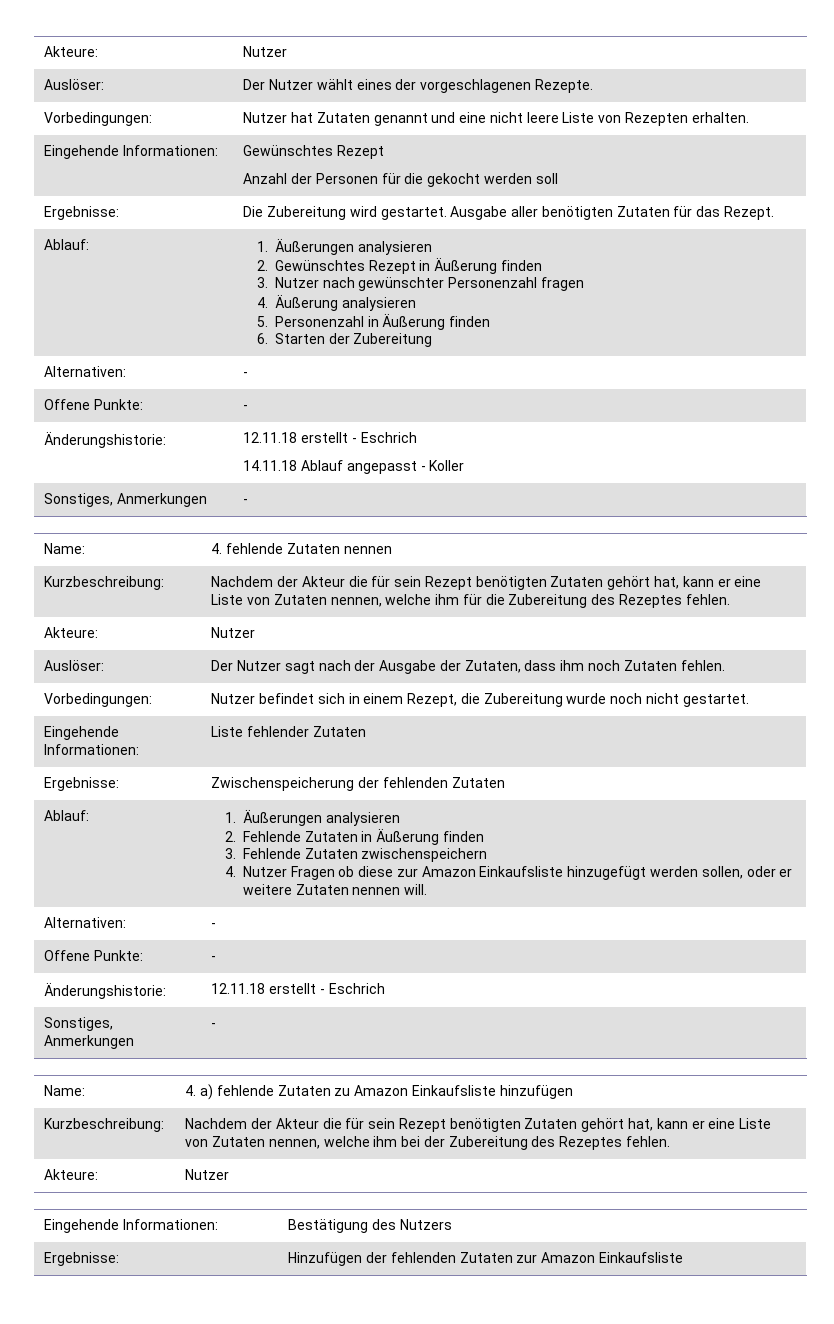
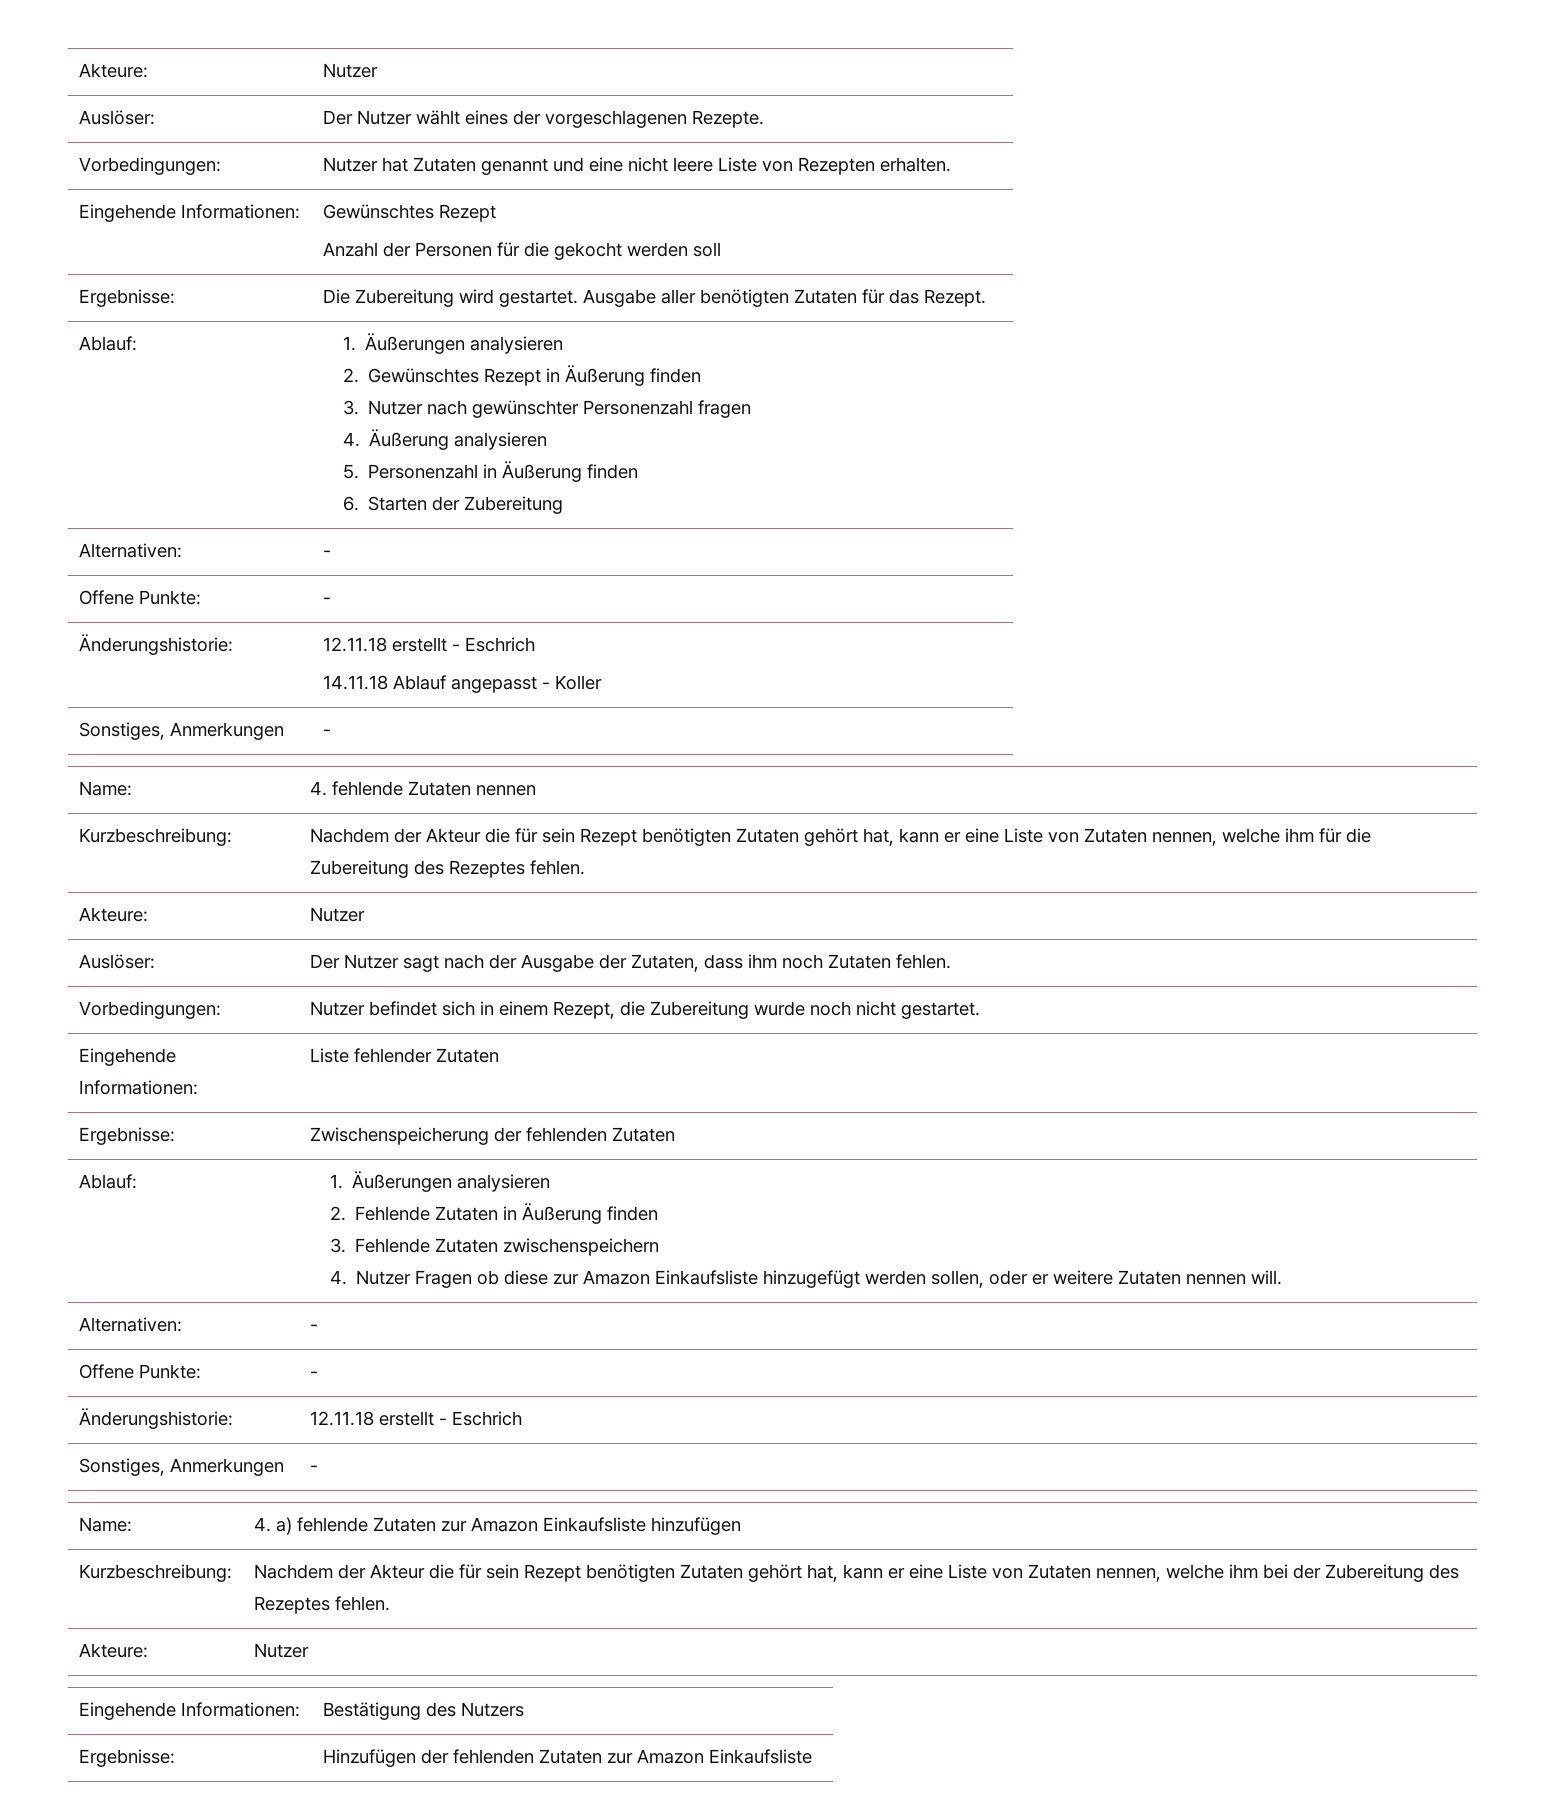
- Name: | 4. a) fehlende Zutaten zu Amazon Einkaufsliste hinzufügen
+ Name: | 4. a) fehlende Zutaten zur Amazon Einkaufsliste hinzufügen

